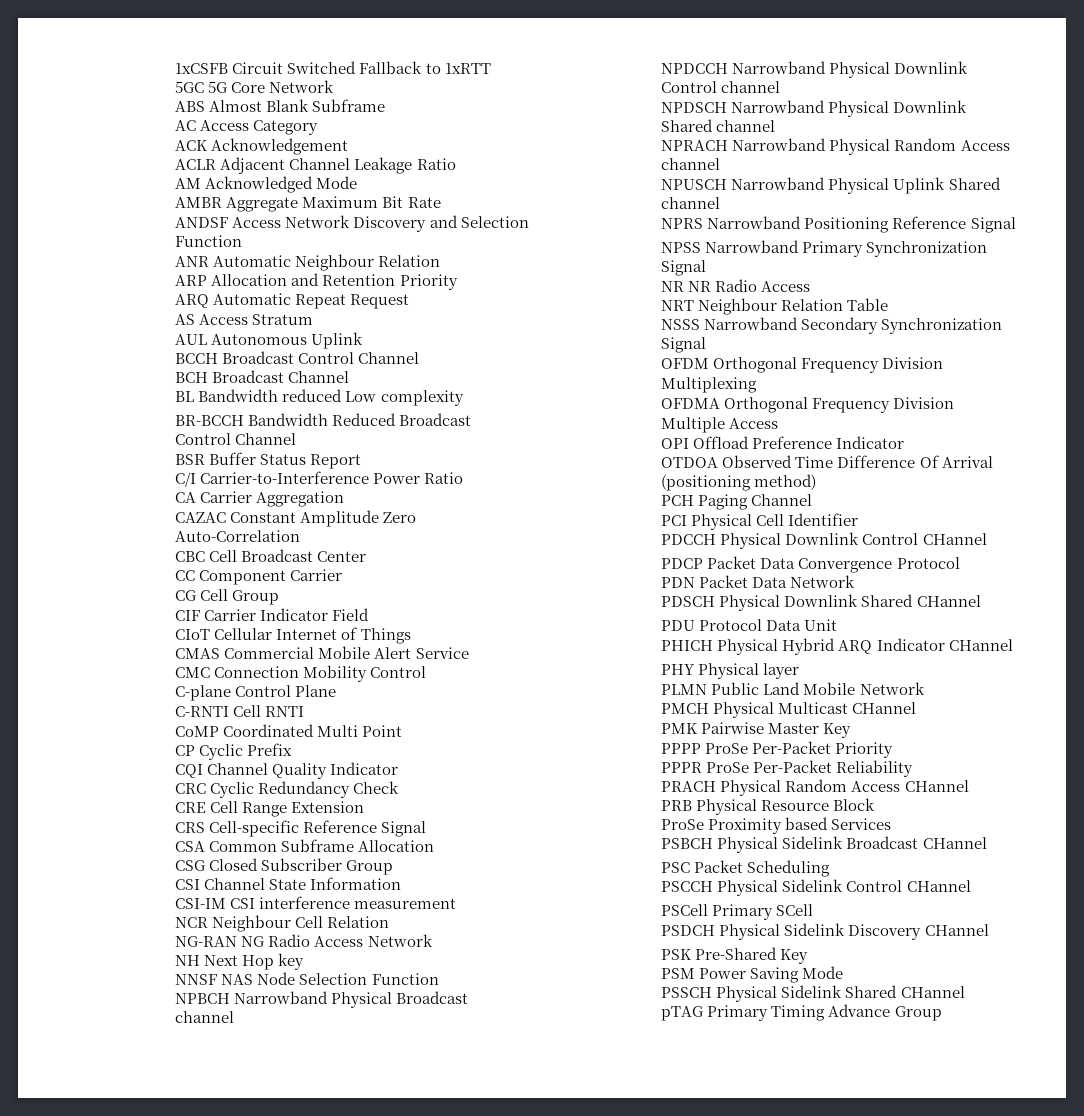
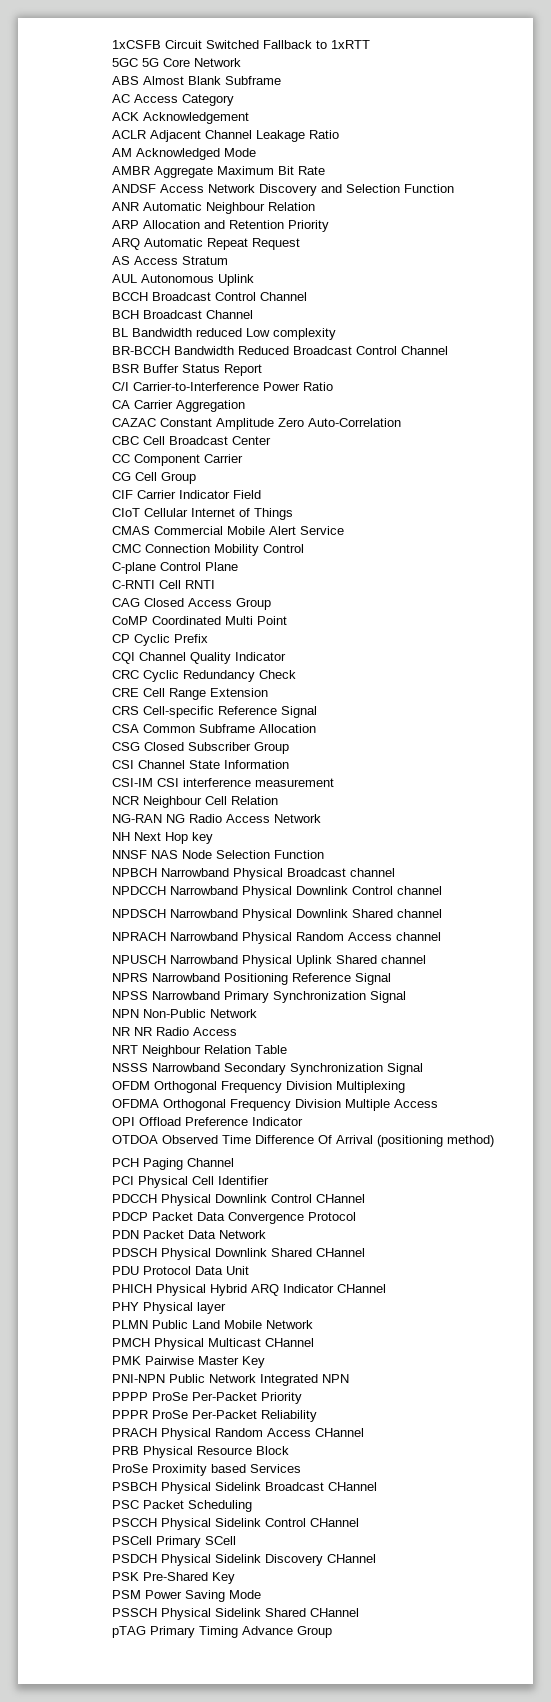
+ CAG Closed Access Group
+ NPN Non-Public Network
+ PNI-NPN Public Network Integrated NPN

